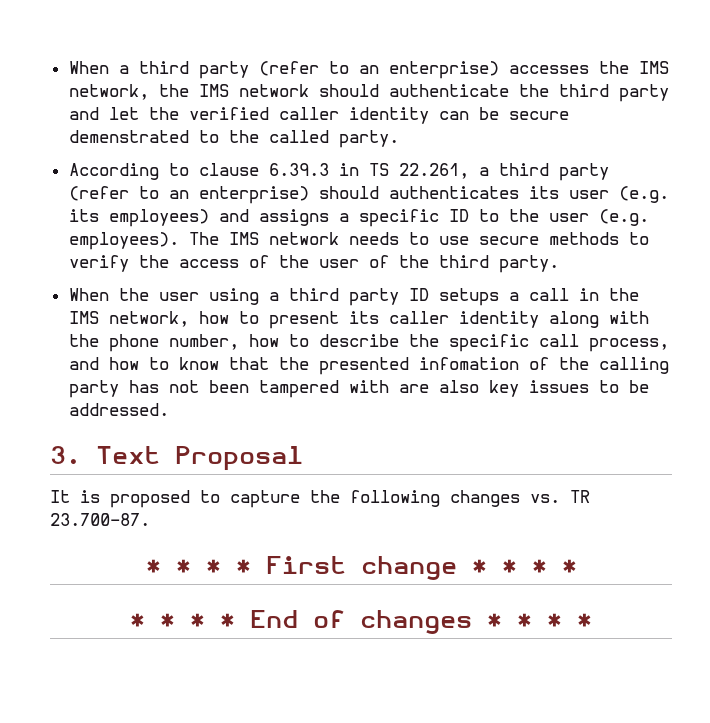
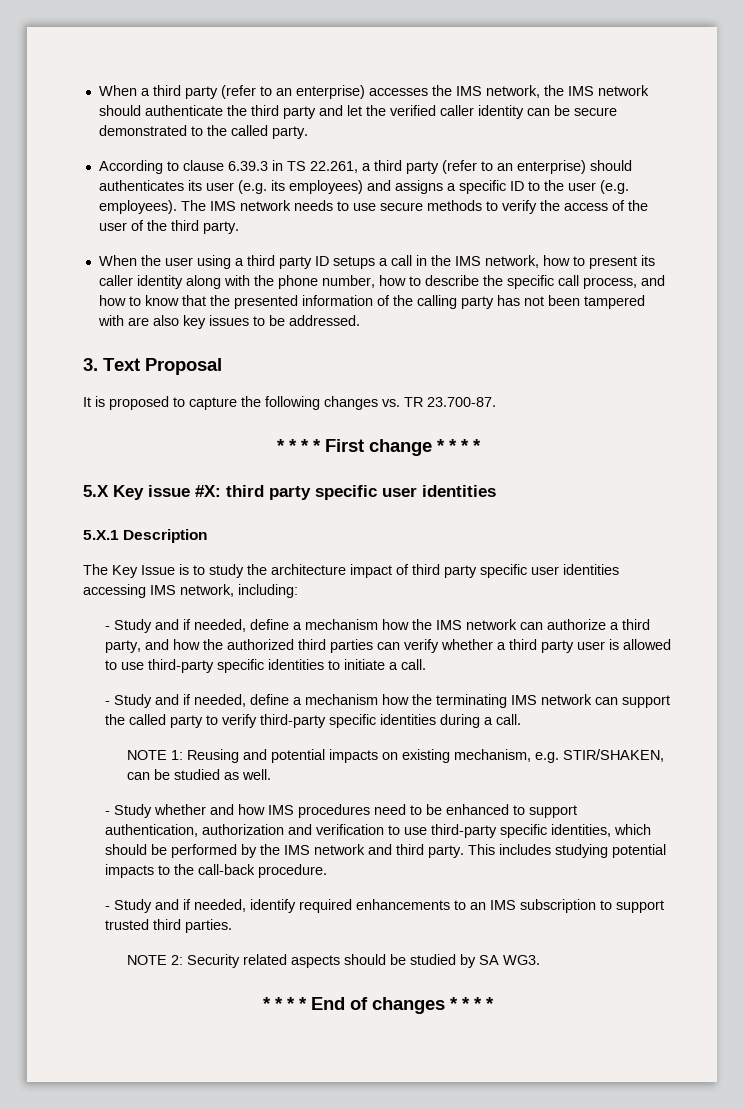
- When a third party (refer to an enterprise) accesses the IMS network, the IMS network should authenticate the third party and let the verified caller identity can be secure demenstrated to the called party.
+ When a third party (refer to an enterprise) accesses the IMS network, the IMS network should authenticate the third party and let the verified caller identity can be secure demonstrated to the called party.
- When the user using a third party ID setups a call in the IMS network, how to present its caller identity along with the phone number, how to describe the specific call process, and how to know that the presented infomation of the calling party has not been tampered with are also key issues to be addressed.
+ When the user using a third party ID setups a call in the IMS network, how to present its caller identity along with the phone number, how to describe the specific call process, and how to know that the presented information of the calling party has not been tampered with are also key issues to be addressed.
+ 5.X Key issue #X: third party specific user identities
+ 5.X.1 Description
+ The Key Issue is to study the architecture impact of third party specific user identities accessing IMS network, including:
+ - Study and if needed, define a mechanism how the IMS network can authorize a third party, and how the authorized third parties can verify whether a third party user is allowed to use third-party specific identities to initiate a call.
+ - Study and if needed, define a mechanism how the terminating IMS network can support the called party to verify third-party specific identities during a call.
+ NOTE 1: Reusing and potential impacts on existing mechanism, e.g. STIR/SHAKEN, can be studied as well.
+ - Study whether and how IMS procedures need to be enhanced to support authentication, authorization and verification to use third-party specific identities, which should be performed by the IMS network and third party. This includes studying potential impacts to the call-back procedure.
+ - Study and if needed, identify required enhancements to an IMS subscription to support trusted third parties.
+ NOTE 2: Security related aspects should be studied by SA WG3.

